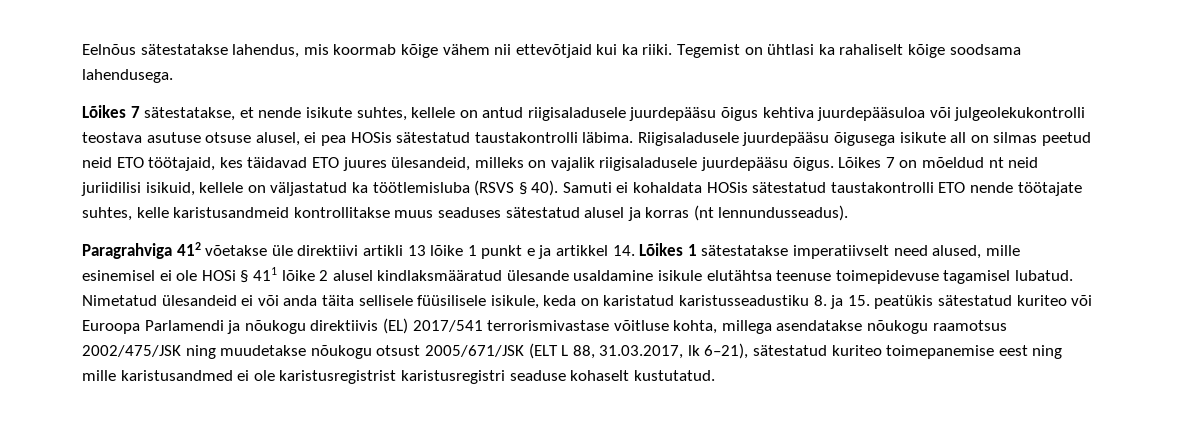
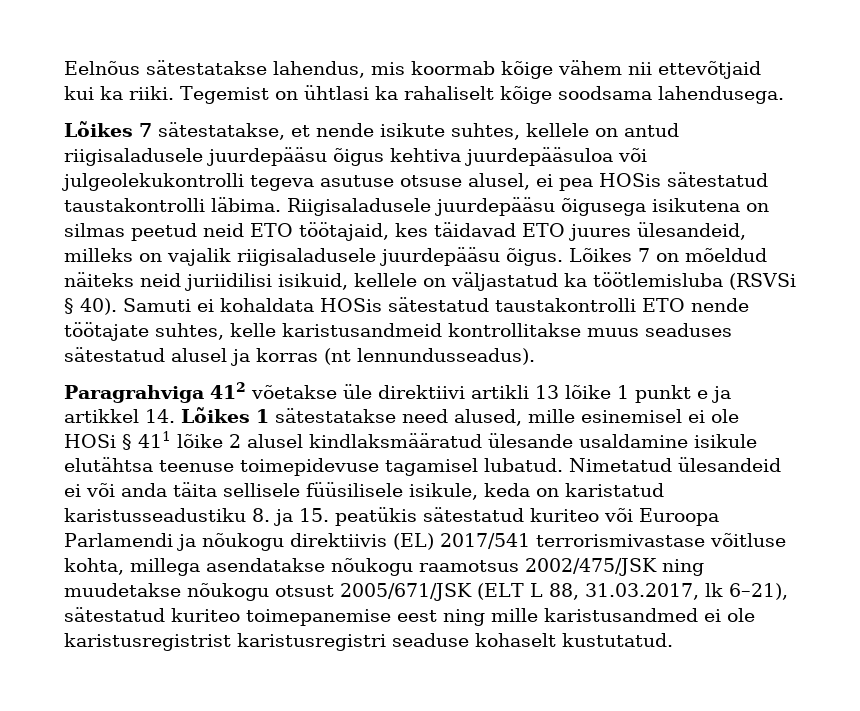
- Lõikes 7 sätestatakse, et nende isikute suhtes, kellele on antud riigisaladusele juurdepääsu õigus kehtiva juurdepääsuloa või julgeolekukontrolli teostava asutuse otsuse alusel, ei pea HOSis sätestatud taustakontrolli läbima.
+ Lõikes 7 sätestatakse, et nende isikute suhtes, kellele on antud riigisaladusele juurdepääsu õigus kehtiva juurdepääsuloa või julgeolekukontrolli tegeva asutuse otsuse alusel, ei pea HOSis sätestatud taustakontrolli läbima.
- Riigisaladusele juurdepääsu õigusega isikute all on silmas peetud neid ETO töötajaid, kes täidavad ETO juures ülesandeid, milleks on vajalik riigisaladusele juurdepääsu õigus.
+ Riigisaladusele juurdepääsu õigusega isikutena on silmas peetud neid ETO töötajaid, kes täidavad ETO juures ülesandeid, milleks on vajalik riigisaladusele juurdepääsu õigus.
- Lõikes 7 on mõeldud nt neid juriidilisi isikuid, kellele on väljastatud ka töötlemisluba (RSVS § 40).
+ Lõikes 7 on mõeldud näiteks neid juriidilisi isikuid, kellele on väljastatud ka töötlemisluba (RSVSi § 40).
- Paragrahviga 412 võetakse üle direktiivi artikli 13 lõike 1 punkt e ja artikkel 14. Lõikes 1 sätestatakse imperatiivselt need alused, mille esinemisel ei ole HOSi § 411 lõike 2 alusel kindlaksmääratud ülesande usaldamine isikule elutähtsa teenuse toimepidevuse tagamisel lubatud.
+ Paragrahviga 412 võetakse üle direktiivi artikli 13 lõike 1 punkt e ja artikkel 14. Lõikes 1 sätestatakse need alused, mille esinemisel ei ole HOSi § 411 lõike 2 alusel kindlaksmääratud ülesande usaldamine isikule elutähtsa teenuse toimepidevuse tagamisel lubatud.

